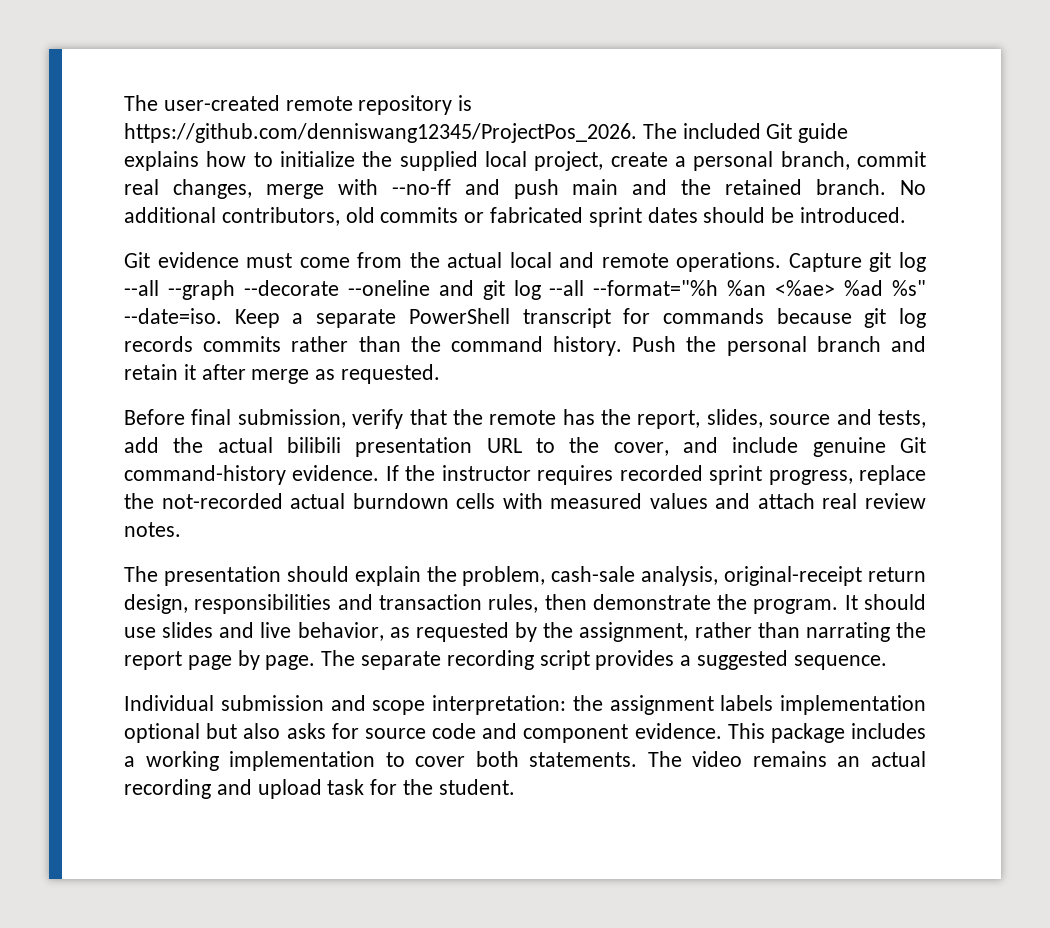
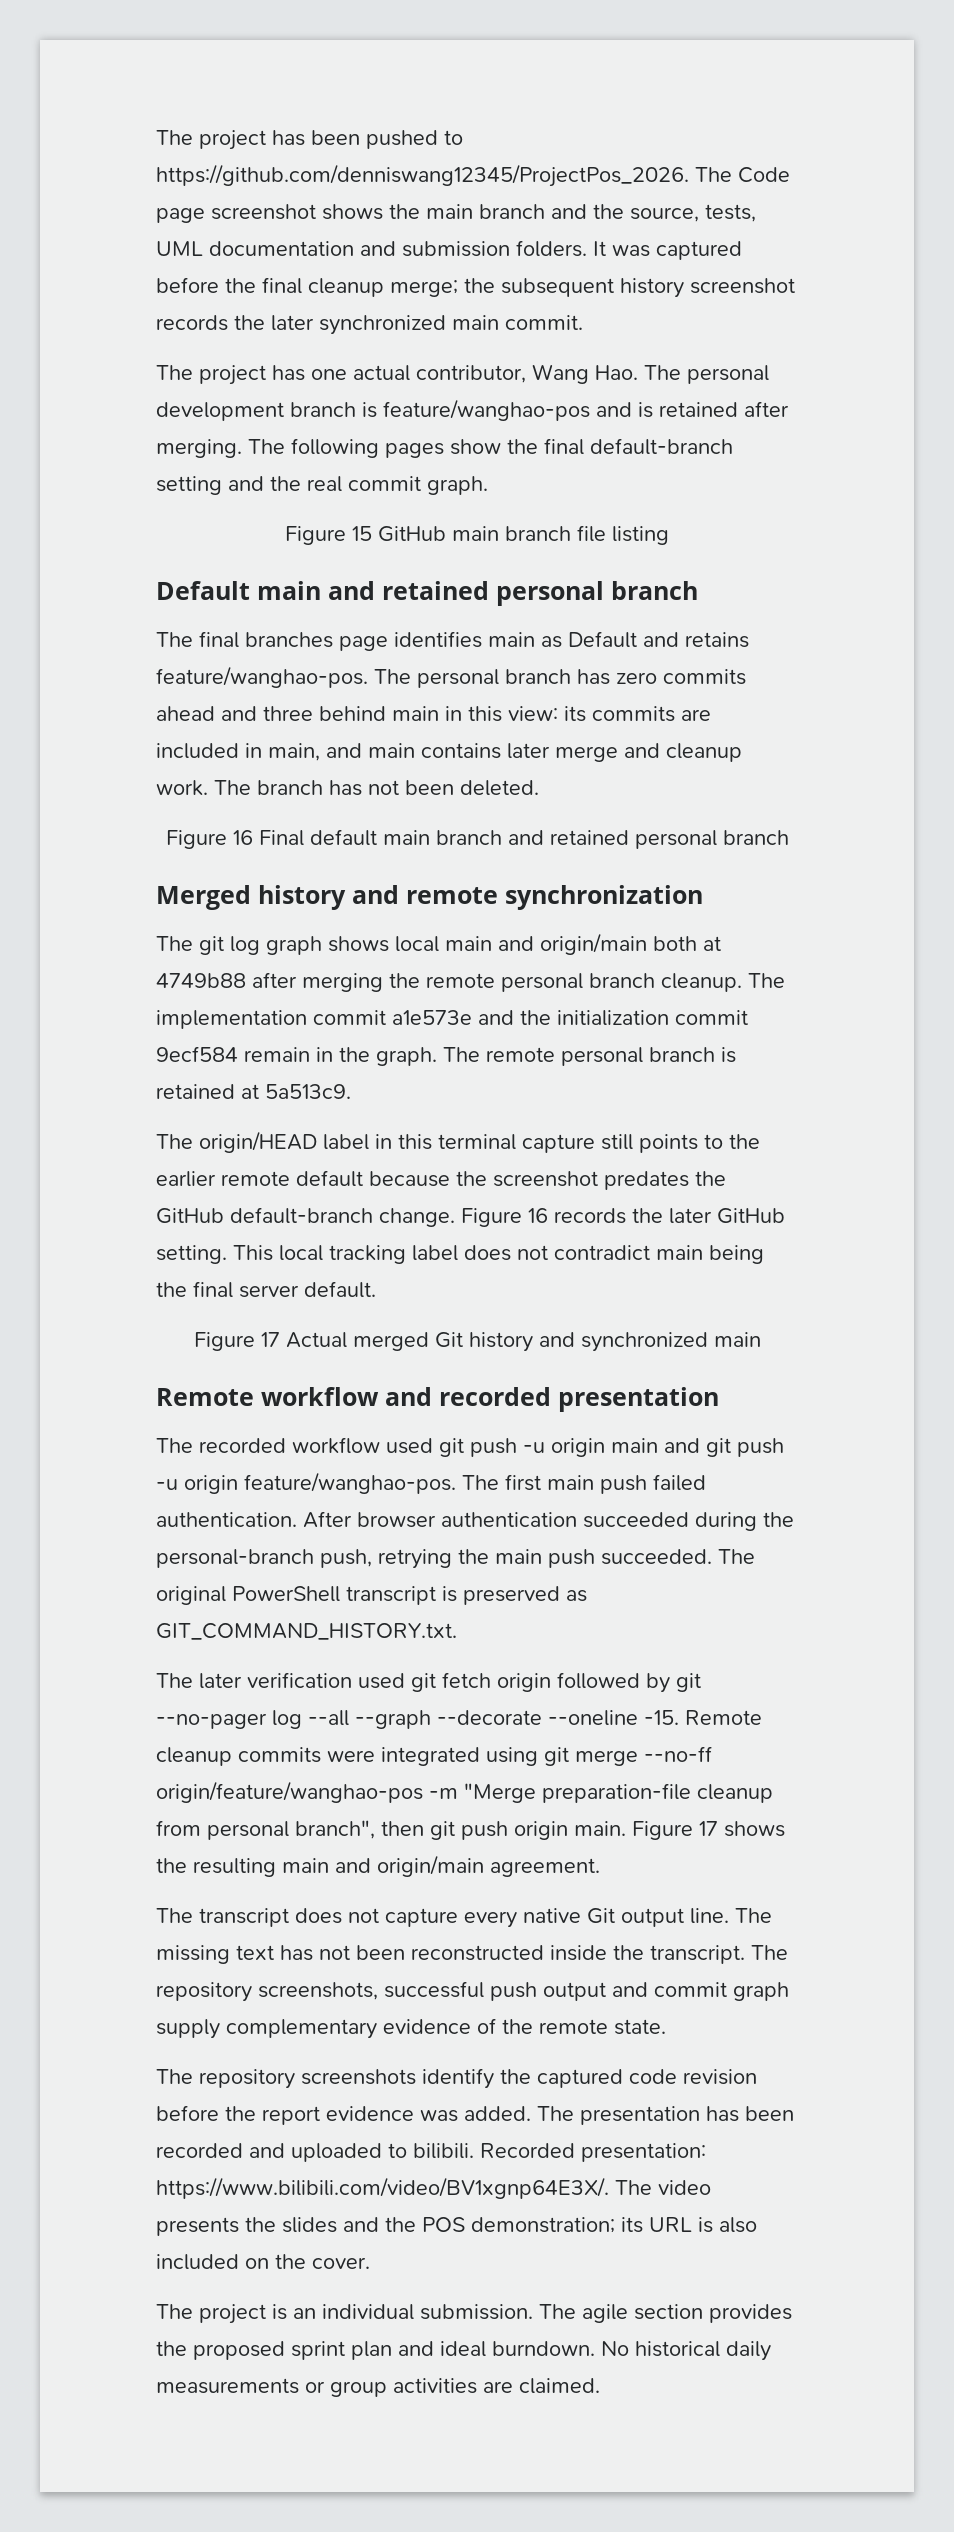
- The user-created remote repository is https://github.com/denniswang12345/ProjectPos_2026. The included Git guide explains how to initialize the supplied local project, create a personal branch, commit real changes, merge with --no-ff and push main and the retained branch. No additional contributors, old commits or fabricated sprint dates should be introduced.
- Git evidence must come from the actual local and remote operations. Capture git log --all --graph --decorate --oneline and git log --all --format="%h %an <%ae> %ad %s" --date=iso. Keep a separate PowerShell transcript for commands because git log records commits rather than the command history. Push the personal branch and retain it after merge as requested.
- Before final submission, verify that the remote has the report, slides, source and tests, add the actual bilibili presentation URL to the cover, and include genuine Git command-history evidence. If the instructor requires recorded sprint progress, replace the not-recorded actual burndown cells with measured values and attach real review notes.
- The presentation should explain the problem, cash-sale analysis, original-receipt return design, responsibilities and transaction rules, then demonstrate the program. It should use slides and live behavior, as requested by the assignment, rather than narrating the report page by page. The separate recording script provides a suggested sequence.
- Individual submission and scope interpretation: the assignment labels implementation optional but also asks for source code and component evidence. This package includes a working implementation to cover both statements. The video remains an actual recording and upload task for the student.
+ The project has been pushed to https://github.com/denniswang12345/ProjectPos_2026. The Code page screenshot shows the main branch and the source, tests, UML documentation and submission folders. It was captured before the final cleanup merge; the subsequent history screenshot records the later synchronized main commit.
+ The project has one actual contributor, Wang Hao. The personal development branch is feature/wanghao-pos and is retained after merging. The following pages show the final default-branch setting and the real commit graph.
+ Figure 15 GitHub main branch file listing
+ Default main and retained personal branch
+ The final branches page identifies main as Default and retains feature/wanghao-pos. The personal branch has zero commits ahead and three behind main in this view: its commits are included in main, and main contains later merge and cleanup work. The branch has not been deleted.
+ Figure 16 Final default main branch and retained personal branch
+ Merged history and remote synchronization
+ The git log graph shows local main and origin/main both at 4749b88 after merging the remote personal branch cleanup. The implementation commit a1e573e and the initialization commit 9ecf584 remain in the graph. The remote personal branch is retained at 5a513c9.
+ The origin/HEAD label in this terminal capture still points to the earlier remote default because the screenshot predates the GitHub default-branch change. Figure 16 records the later GitHub setting. This local tracking label does not contradict main being the final server default.
+ Figure 17 Actual merged Git history and synchronized main
+ Remote workflow and recorded presentation
+ The recorded workflow used git push -u origin main and git push -u origin feature/wanghao-pos. The first main push failed authentication. After browser authentication succeeded during the personal-branch push, retrying the main push succeeded. The original PowerShell transcript is preserved as GIT_COMMAND_HISTORY.txt.
+ The later verification used git fetch origin followed by git --no-pager log --all --graph --decorate --oneline -15. Remote cleanup commits were integrated using git merge --no-ff origin/feature/wanghao-pos -m "Merge preparation-file cleanup from personal branch", then git push origin main. Figure 17 shows the resulting main and origin/main agreement.
+ The transcript does not capture every native Git output line. The missing text has not been reconstructed inside the transcript. The repository screenshots, successful push output and commit graph supply complementary evidence of the remote state.
+ The repository screenshots identify the captured code revision before the report evidence was added. The presentation has been recorded and uploaded to bilibili. Recorded presentation: https://www.bilibili.com/video/BV1xgnp64E3X/. The video presents the slides and the POS demonstration; its URL is also included on the cover.
+ The project is an individual submission. The agile section provides the proposed sprint plan and ideal burndown. No historical daily measurements or group activities are claimed.

